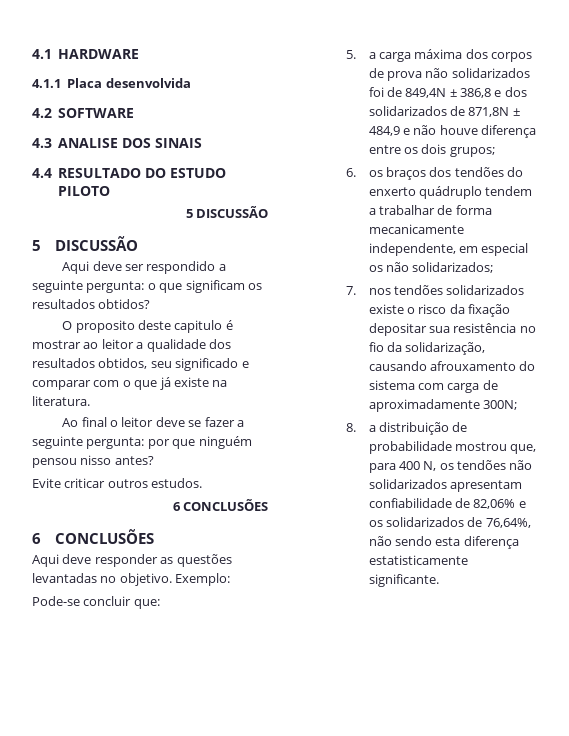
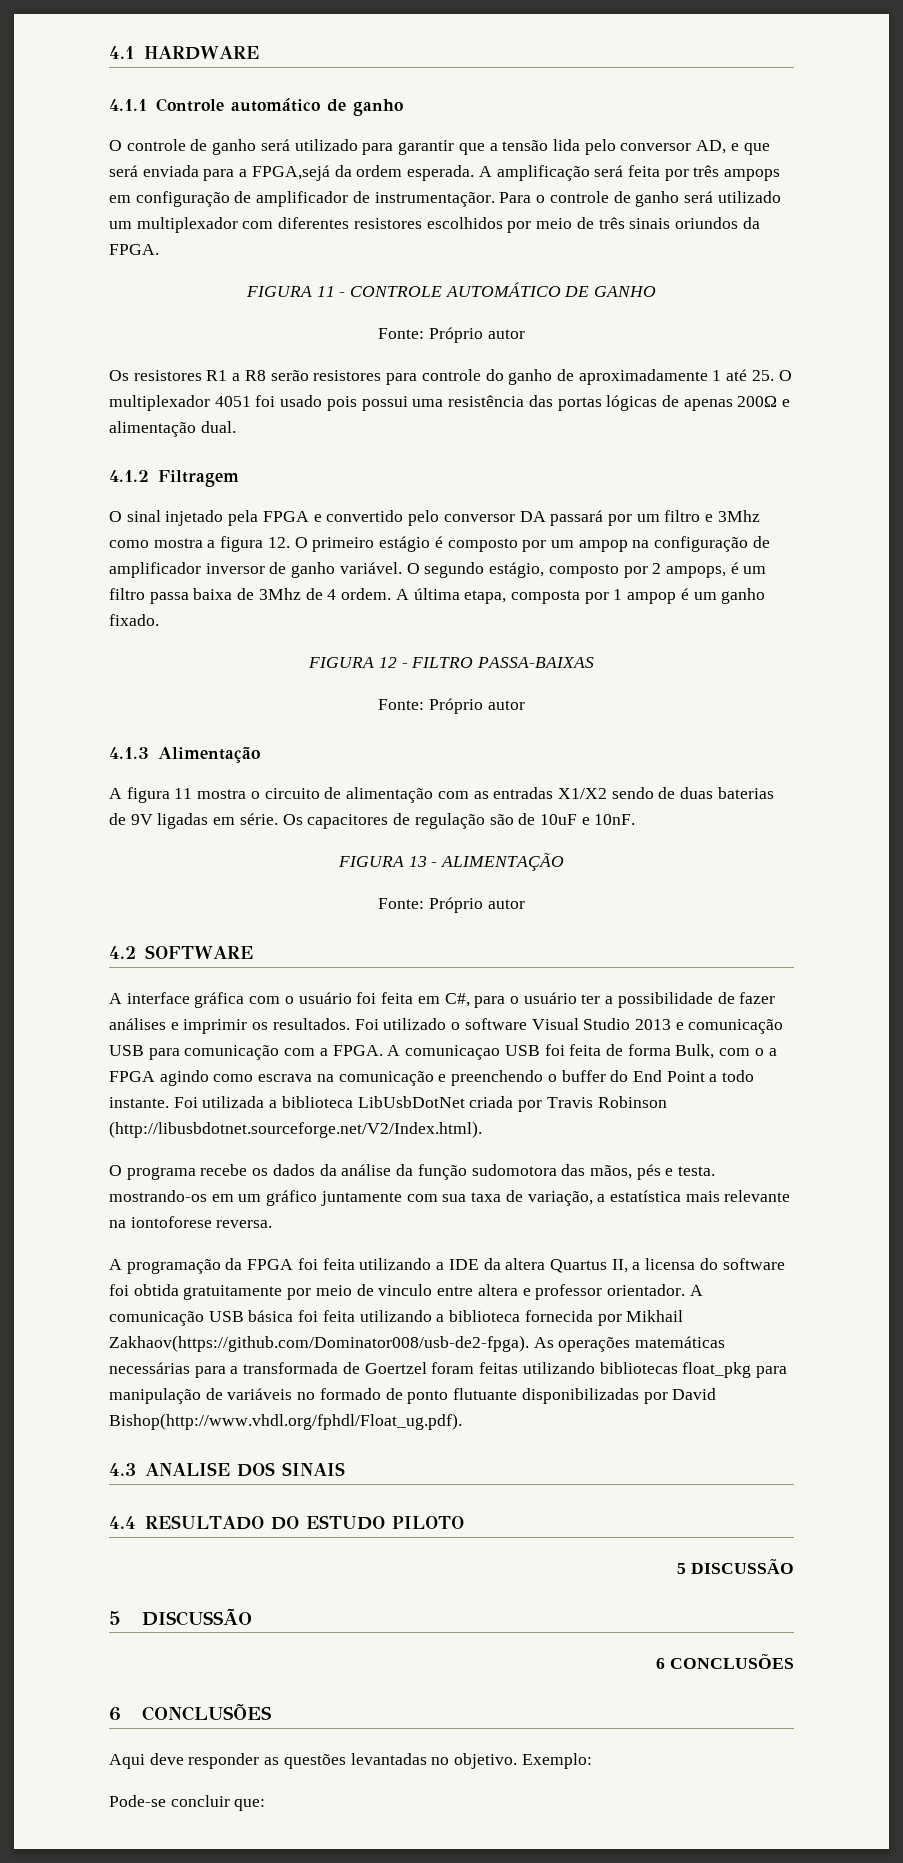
- 4.1.1 Placa desenvolvida
+ 4.1.1 Controle automático de ganho
+ O controle de ganho será utilizado para garantir que a tensão lida pelo conversor AD, e que será enviada para a FPGA,sejá da ordem esperada. A amplificação será feita por três ampops em configuração de amplificador de instrumentaçãor. Para o controle de ganho será utilizado um multiplexador com diferentes resistores escolhidos por meio de três sinais oriundos da FPGA.
+ FIGURA 11 - CONTROLE AUTOMÁTICO DE GANHO
+ Fonte: Próprio autor
+ Os resistores R1 a R8 serão resistores para controle do ganho de aproximadamente 1 até 25. O multiplexador 4051 foi usado pois possui uma resistência das portas lógicas de apenas 200Ω e alimentação dual.
+ 4.1.2 Filtragem
+ O sinal injetado pela FPGA e convertido pelo conversor DA passará por um filtro e 3Mhz como mostra a figura 12. O primeiro estágio é composto por um ampop na configuração de amplificador inversor de ganho variável. O segundo estágio, composto por 2 ampops, é um filtro passa baixa de 3Mhz de 4 ordem. A última etapa, composta por 1 ampop é um ganho fixado.
+ FIGURA 12 - FILTRO PASSA-BAIXAS
+ Fonte: Próprio autor
+ 4.1.3 Alimentação
+ A figura 11 mostra o circuito de alimentação com as entradas X1/X2 sendo de duas baterias de 9V ligadas em série. Os capacitores de regulação são de 10uF e 10nF.
+ FIGURA 13 - ALIMENTAÇÃO
+ Fonte: Próprio autor
  4.2 SOFTWARE
+ A interface gráfica com o usuário foi feita em C#, para o usuário ter a possibilidade de fazer análises e imprimir os resultados. Foi utilizado o software Visual Studio 2013 e comunicação USB para comunicação com a FPGA. A comunicaçao USB foi feita de forma Bulk, com o a FPGA agindo como escrava na comunicação e preenchendo o buffer do End Point a todo instante. Foi utilizada a biblioteca LibUsbDotNet criada por Travis Robinson (http://libusbdotnet.sourceforge.net/V2/Index.html).
+ O programa recebe os dados da análise da função sudomotora das mãos, pés e testa. mostrando-os em um gráfico juntamente com sua taxa de variação, a estatística mais relevante na iontoforese reversa.
+ A programação da FPGA foi feita utilizando a IDE da altera Quartus II, a licensa do software foi obtida gratuitamente por meio de vinculo entre altera e professor orientador. A comunicação USB básica foi feita utilizando a biblioteca fornecida por Mikhail Zakhaov(https://github.com/Dominator008/usb-de2-fpga). As operações matemáticas necessárias para a transformada de Goertzel foram feitas utilizando bibliotecas float_pkg para manipulação de variáveis no formado de ponto flutuante disponibilizadas por David Bishop(http://www.vhdl.org/fphdl/Float_ug.pdf).
- Aqui deve ser respondido a seguinte pergunta: o que significam os resultados obtidos?
- O proposito deste capitulo é mostrar ao leitor a qualidade dos resultados obtidos, seu significado e comparar com o que já existe na literatura.
- Ao final o leitor deve se fazer a seguinte pergunta: por que ninguém pensou nisso antes?
- Evite criticar outros estudos.
- 5. a carga máxima dos corpos de prova não solidarizados foi de 849,4N ± 386,8 e dos solidarizados de 871,8N ± 484,9 e não houve diferença entre os dois grupos;
- 6. os braços dos tendões do enxerto quádruplo tendem a trabalhar de forma mecanicamente independente, em especial os não solidarizados;
- 7. nos tendões solidarizados existe o risco da fixação depositar sua resistência no fio da solidarização, causando afrouxamento do sistema com carga de aproximadamente 300N;
- 8. a distribuição de probabilidade mostrou que, para 400 N, os tendões não solidarizados apresentam confiabilidade de 82,06% e os solidarizados de 76,64%, não sendo esta diferença estatisticamente significante.

